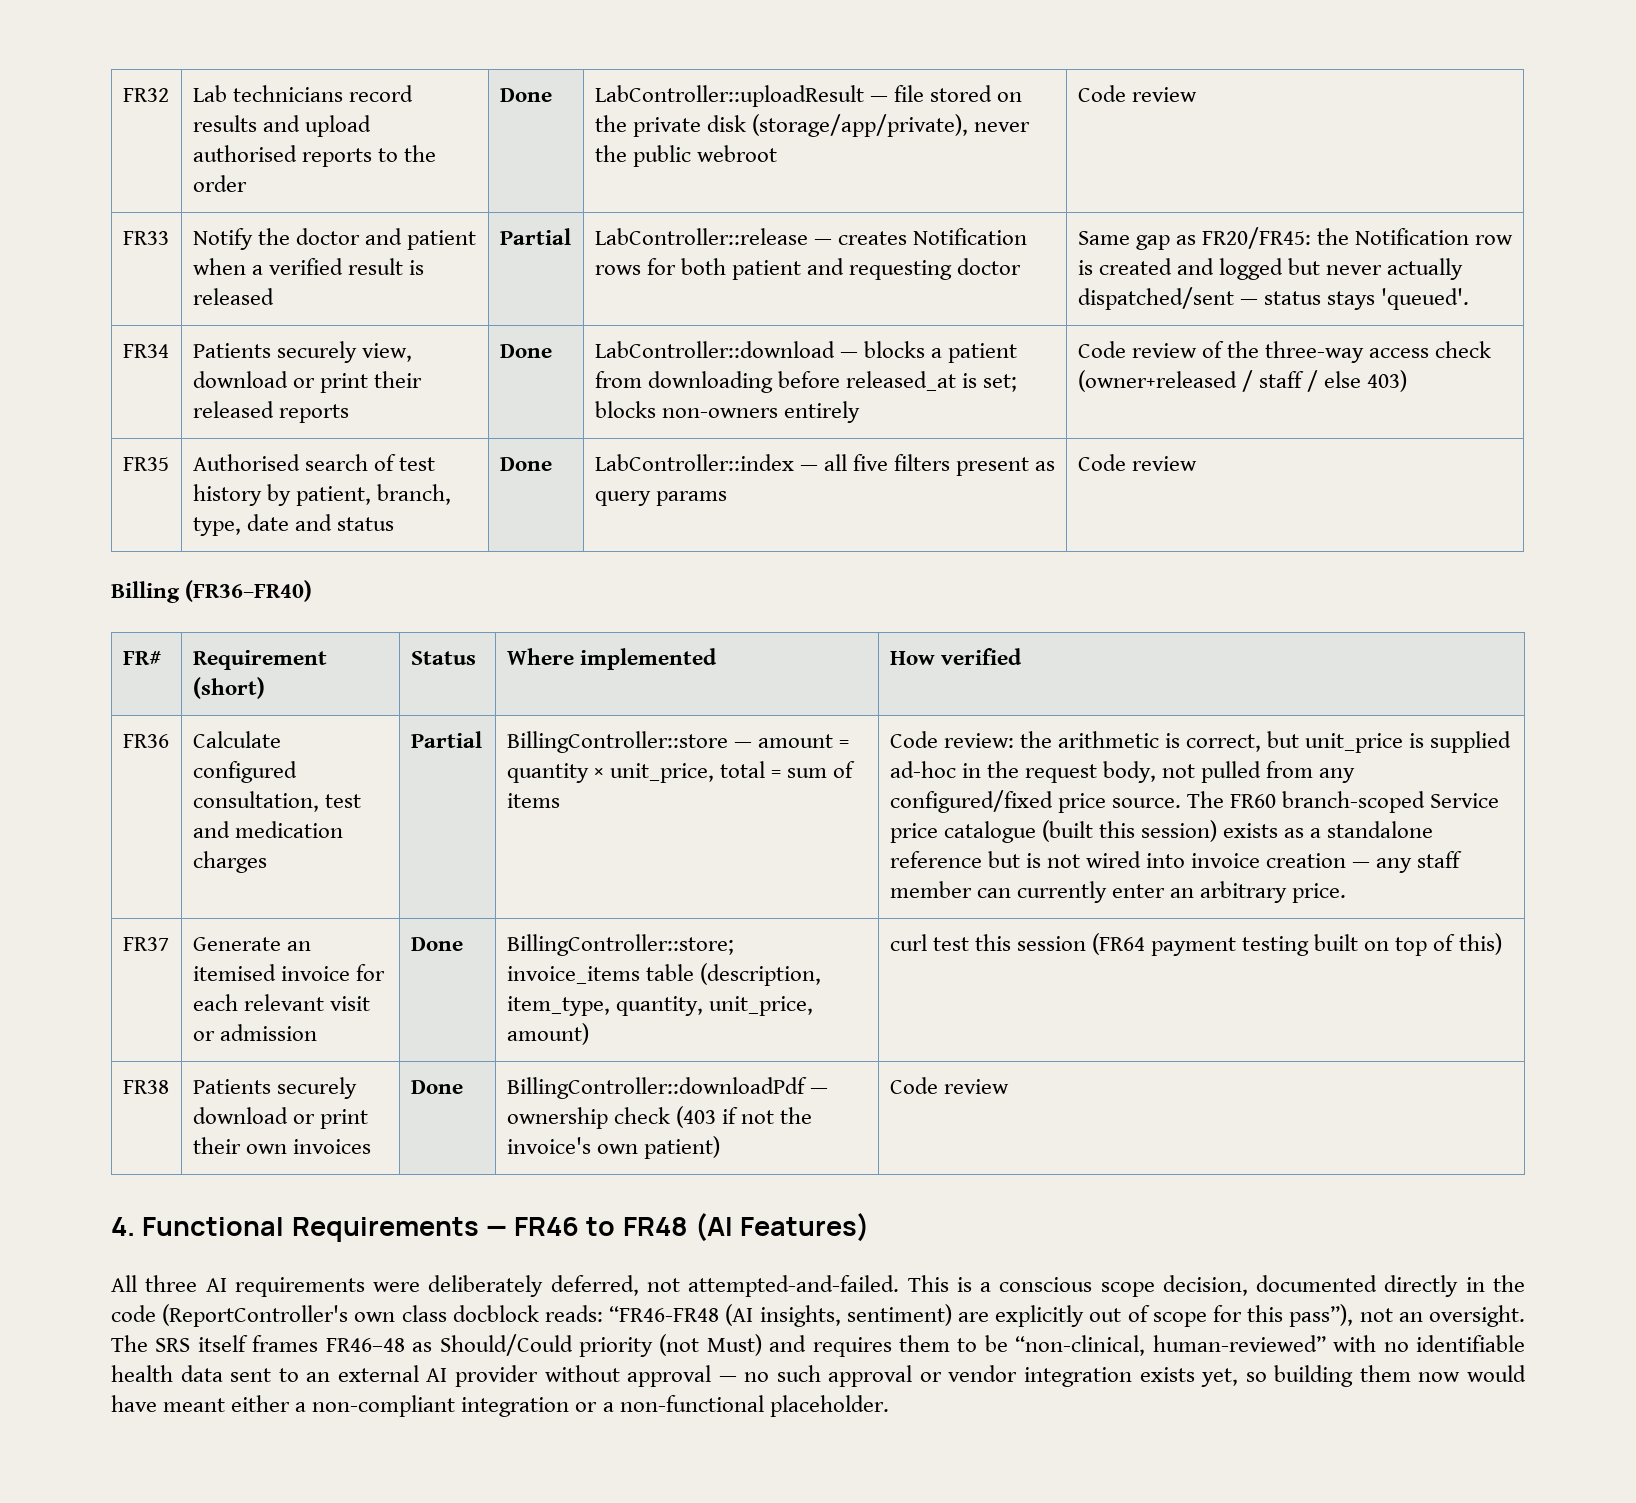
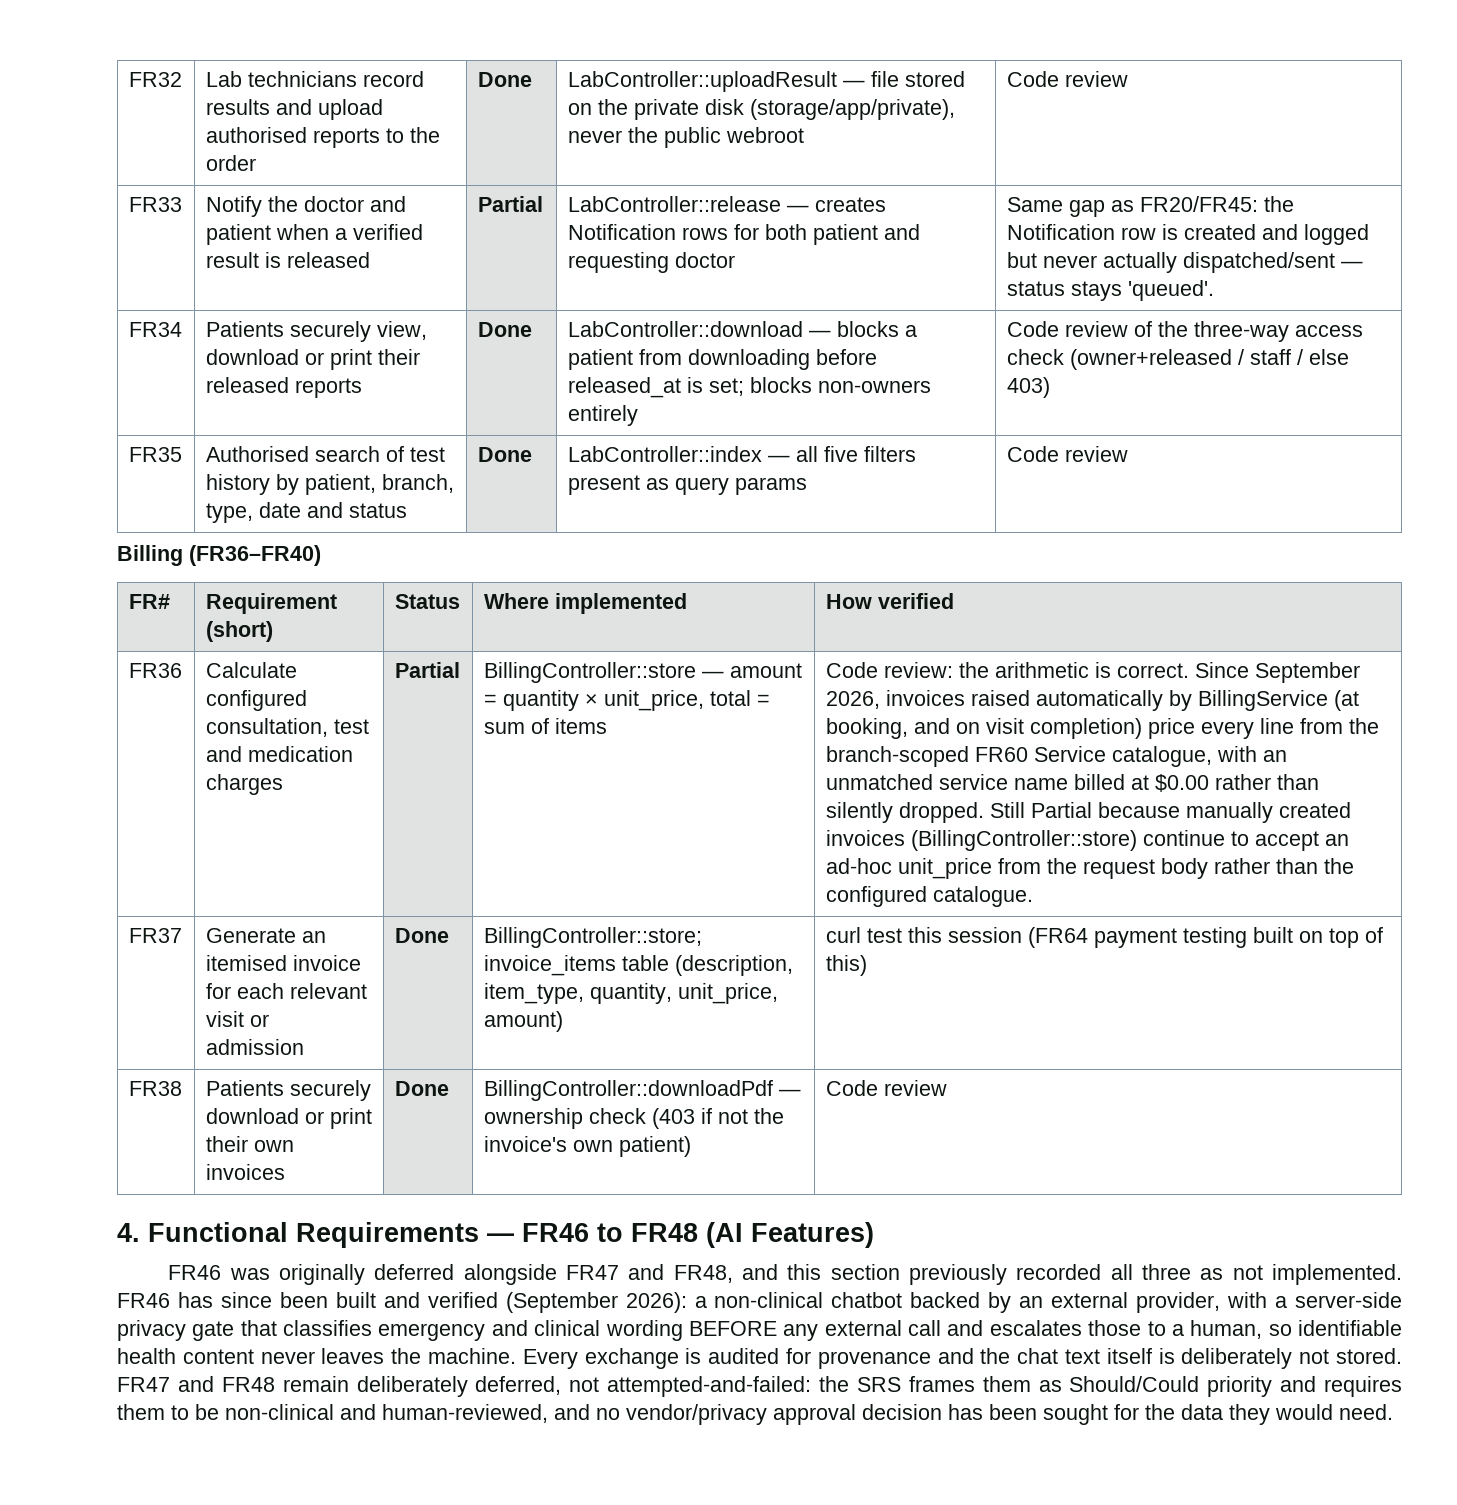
- Code review: the arithmetic is correct, but unit_price is supplied ad-hoc in the request body, not pulled from any configured/fixed price source. The FR60 branch-scoped Service price catalogue (built this session) exists as a standalone reference but is not wired into invoice creation — any staff member can currently enter an arbitrary price.
+ Code review: the arithmetic is correct. Since September 2026, invoices raised automatically by BillingService (at booking, and on visit completion) price every line from the branch-scoped FR60 Service catalogue, with an unmatched service name billed at $0.00 rather than silently dropped. Still Partial because manually created invoices (BillingController::store) continue to accept an ad-hoc unit_price from the request body rather than the configured catalogue.
- All three AI requirements were deliberately deferred, not attempted-and-failed. This is a conscious scope decision, documented directly in the code (ReportController's own class docblock reads: “FR46-FR48 (AI insights, sentiment) are explicitly out of scope for this pass”), not an oversight. The SRS itself frames FR46–48 as Should/Could priority (not Must) and requires them to be “non-clinical, human-reviewed” with no identifiable health data sent to an external AI provider without approval — no such approval or vendor integration exists yet, so building them now would have meant either a non-compliant integration or a non-functional placeholder.
+ FR46 was originally deferred alongside FR47 and FR48, and this section previously recorded all three as not implemented. FR46 has since been built and verified (September 2026): a non-clinical chatbot backed by an external provider, with a server-side privacy gate that classifies emergency and clinical wording BEFORE any external call and escalates those to a human, so identifiable health content never leaves the machine. Every exchange is audited for provenance and the chat text itself is deliberately not stored. FR47 and FR48 remain deliberately deferred, not attempted-and-failed: the SRS frames them as Should/Could priority and requires them to be non-clinical and human-reviewed, and no vendor/privacy approval decision has been sought for the data they would need.

